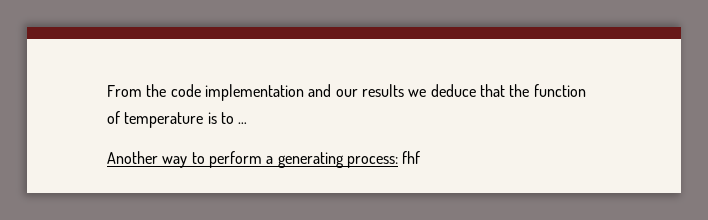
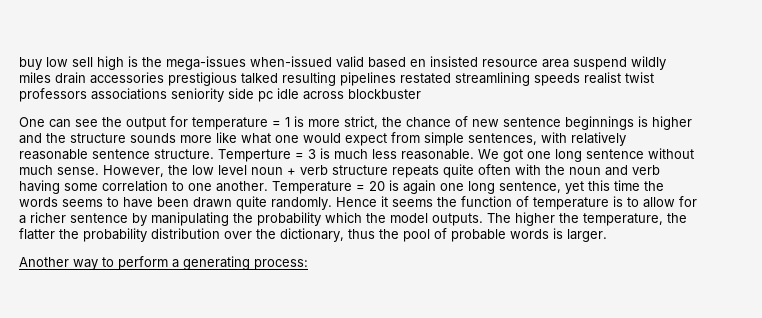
- From the code implementation and our results we deduce that the function of temperature is to …
+ buy low sell high is the mega-issues when-issued valid based en insisted resource area suspend wildly miles drain accessories prestigious talked resulting pipelines restated streamlining speeds realist twist professors associations seniority side pc idle across blockbuster
+ One can see the output for temperature = 1 is more strict, the chance of new sentence beginnings is higher and the structure sounds more like what one would expect from simple sentences, with relatively reasonable sentence structure. Temperture = 3 is much less reasonable. We got one long sentence without much sense. However, the low level noun + verb structure repeats quite often with the noun and verb having some correlation to one another. Temperature = 20 is again one long sentence, yet this time the words seems to have been drawn quite randomly. Hence it seems the function of temperature is to allow for a richer sentence by manipulating the probability which the model outputs. The higher the temperature, the flatter the probability distribution over the dictionary, thus the pool of probable words is larger.
- Another way to perform a generating process: fhf
+ Another way to perform a generating process:

